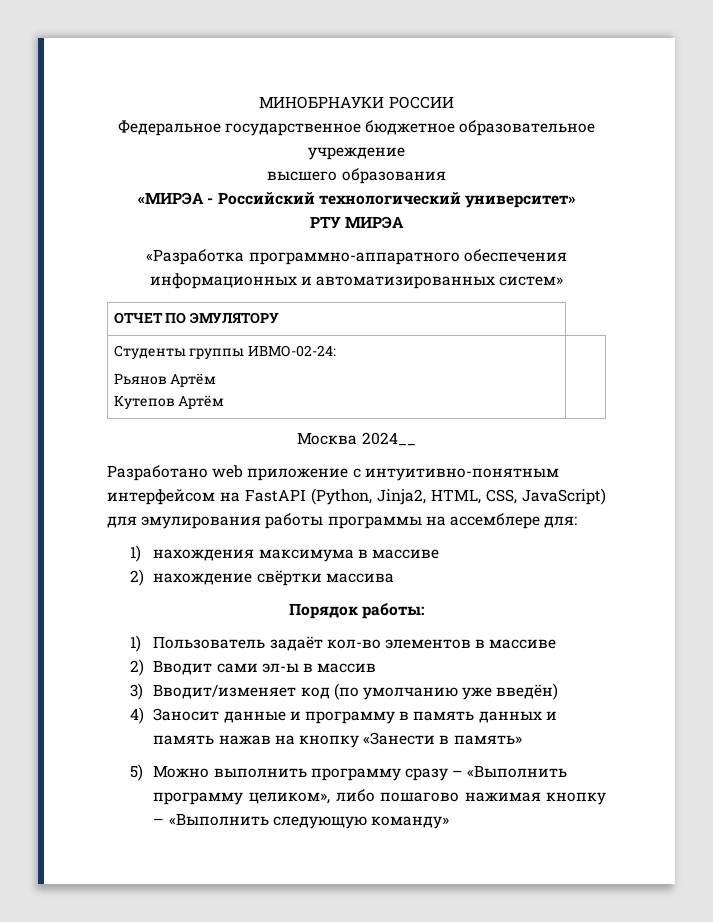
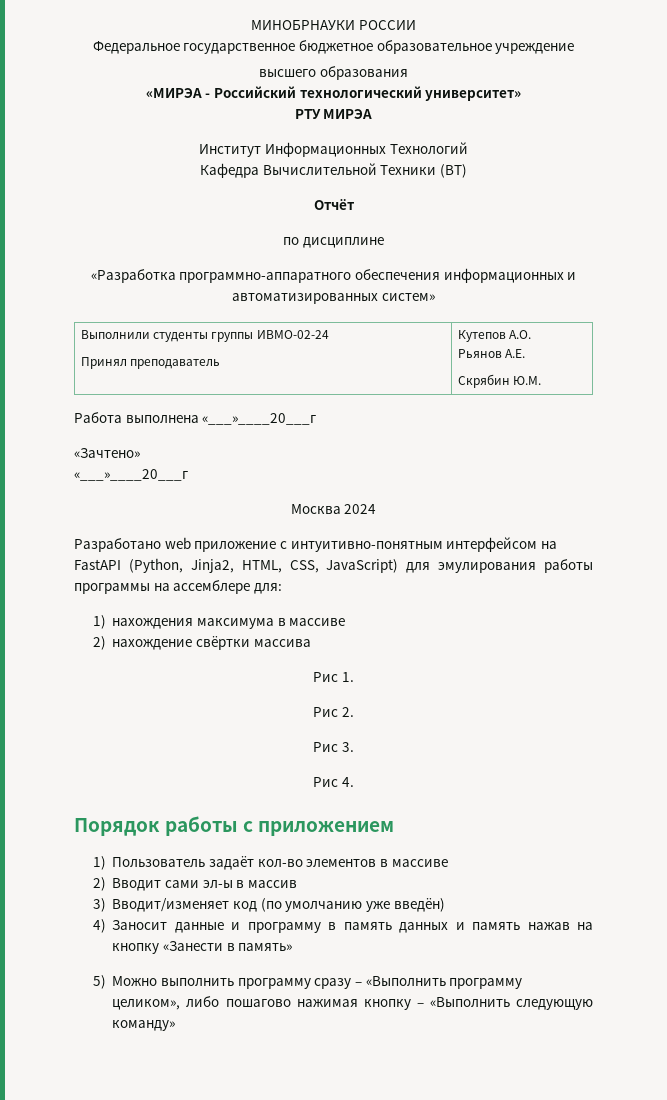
+ Институт Информационных Технологий
+ Кафедра Вычислительной Техники (ВТ)
+ Отчёт
+ по дисциплине
- ОТЧЕТ ПО ЭМУЛЯТОРУ
- Студенты группы ИВМО-02-24:
- Рьянов Артём
- Кутепов Артём |
+ Выполнили студенты группы ИВМО-02-24
+ Принял преподаватель | Кутепов А.О.
+ Рьянов А.Е.
+ Скрябин Ю.М.
+ Работа выполнена «___»____20___г
+ «Зачтено»
+ «___»____20___г
- Москва 2024__
+ Москва 2024
- Порядок работы:
+ Рис 1.
+ Рис 2.
+ Рис 3.
+ Рис 4.
+ Порядок работы с приложением

